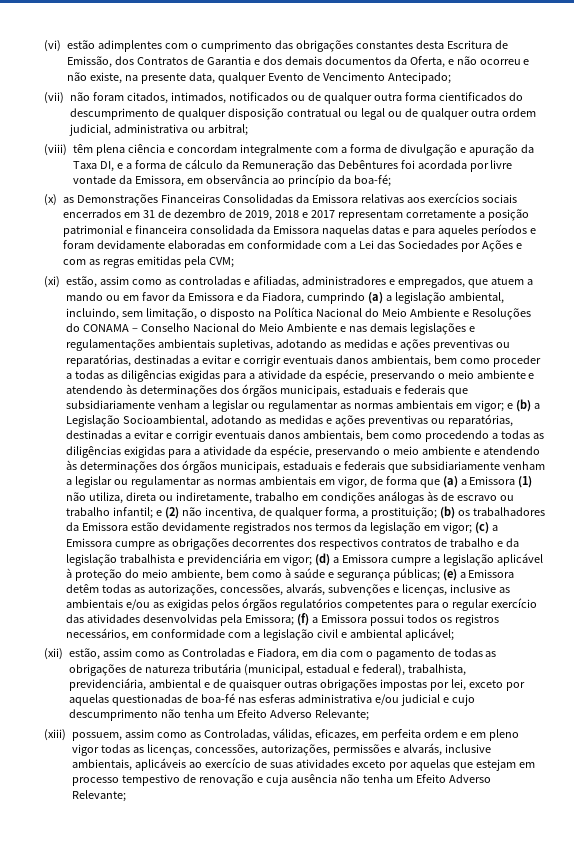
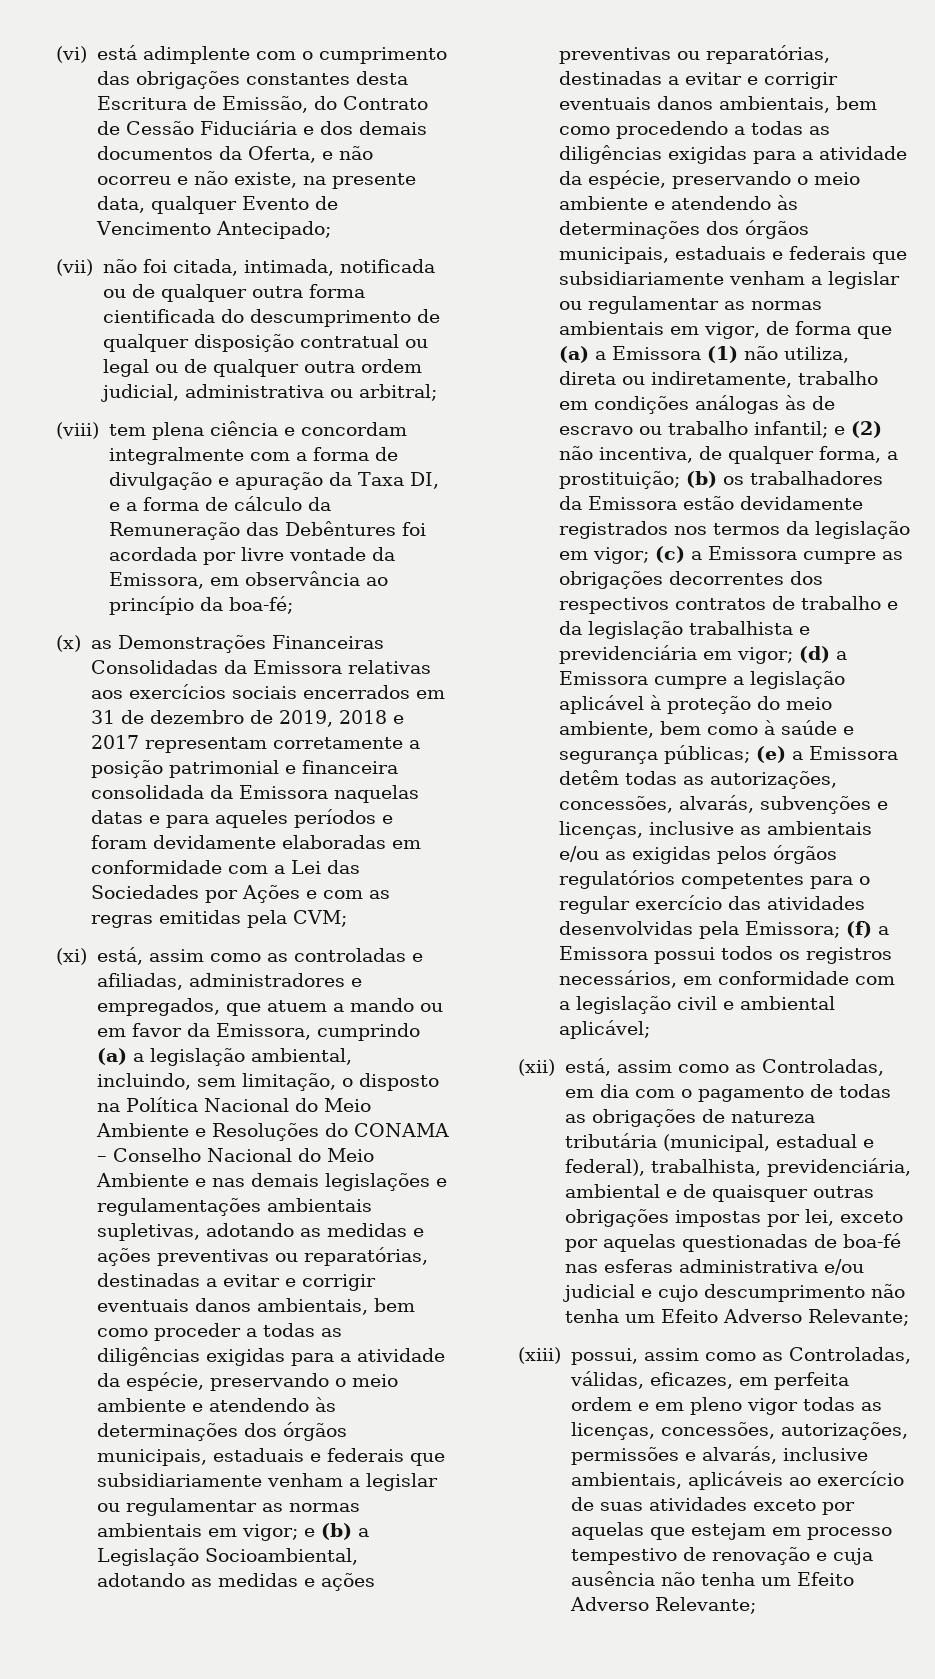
- (vi) estão adimplentes com o cumprimento das obrigações constantes desta Escritura de Emissão, dos Contratos de Garantia e dos demais documentos da Oferta, e não ocorreu e não existe, na presente data, qualquer Evento de Vencimento Antecipado;
+ (vi) está adimplente com o cumprimento das obrigações constantes desta Escritura de Emissão, do Contrato de Cessão Fiduciária e dos demais documentos da Oferta, e não ocorreu e não existe, na presente data, qualquer Evento de Vencimento Antecipado;
- (vii) não foram citados, intimados, notificados ou de qualquer outra forma cientificados do descumprimento de qualquer disposição contratual ou legal ou de qualquer outra ordem judicial, administrativa ou arbitral;
+ (vii) não foi citada, intimada, notificada ou de qualquer outra forma cientificada do descumprimento de qualquer disposição contratual ou legal ou de qualquer outra ordem judicial, administrativa ou arbitral;
- (viii) têm plena ciência e concordam integralmente com a forma de divulgação e apuração da Taxa DI, e a forma de cálculo da Remuneração das Debêntures foi acordada por livre vontade da Emissora, em observância ao princípio da boa-fé;
+ (viii) tem plena ciência e concordam integralmente com a forma de divulgação e apuração da Taxa DI, e a forma de cálculo da Remuneração das Debêntures foi acordada por livre vontade da Emissora, em observância ao princípio da boa-fé;
- (xi) estão, assim como as controladas e afiliadas, administradores e empregados, que atuem a mando ou em favor da Emissora e da Fiadora, cumprindo (a) a legislação ambiental, incluindo, sem limitação, o disposto na Política Nacional do Meio Ambiente e Resoluções do CONAMA – Conselho Nacional do Meio Ambiente e nas demais legislações e regulamentações ambientais supletivas, adotando as medidas e ações preventivas ou reparatórias, destinadas a evitar e corrigir eventuais danos ambientais, bem como proceder a todas as diligências exigidas para a atividade da espécie, preservando o meio ambiente e atendendo às determinações dos órgãos municipais, estaduais e federais que subsidiariamente venham a legislar ou regulamentar as normas ambientais em vigor;
+ (xi) está, assim como as controladas e afiliadas, administradores e empregados, que atuem a mando ou em favor da Emissora, cumprindo (a) a legislação ambiental, incluindo, sem limitação, o disposto na Política Nacional do Meio Ambiente e Resoluções do CONAMA – Conselho Nacional do Meio Ambiente e nas demais legislações e regulamentações ambientais supletivas, adotando as medidas e ações preventivas ou reparatórias, destinadas a evitar e corrigir eventuais danos ambientais, bem como proceder a todas as diligências exigidas para a atividade da espécie, preservando o meio ambiente e atendendo às determinações dos órgãos municipais, estaduais e federais que subsidiariamente venham a legislar ou regulamentar as normas ambientais em vigor;
- (xii) estão, assim como as Controladas e Fiadora, em dia com o pagamento de todas as obrigações de natureza tributária (municipal, estadual e federal), trabalhista, previdenciária, ambiental e de quaisquer outras obrigações impostas por lei, exceto por aquelas questionadas de boa-fé nas esferas administrativa e/ou judicial e cujo descumprimento não tenha um Efeito Adverso Relevante;
+ (xii) está, assim como as Controladas, em dia com o pagamento de todas as obrigações de natureza tributária (municipal, estadual e federal), trabalhista, previdenciária, ambiental e de quaisquer outras obrigações impostas por lei, exceto por aquelas questionadas de boa-fé nas esferas administrativa e/ou judicial e cujo descumprimento não tenha um Efeito Adverso Relevante;
- (xiii) possuem, assim como as Controladas, válidas, eficazes, em perfeita ordem e em pleno vigor todas as licenças, concessões, autorizações, permissões e alvarás, inclusive ambientais, aplicáveis ao exercício de suas atividades exceto por aquelas que estejam em processo tempestivo de renovação e cuja ausência não tenha um Efeito Adverso Relevante;
+ (xiii) possui, assim como as Controladas, válidas, eficazes, em perfeita ordem e em pleno vigor todas as licenças, concessões, autorizações, permissões e alvarás, inclusive ambientais, aplicáveis ao exercício de suas atividades exceto por aquelas que estejam em processo tempestivo de renovação e cuja ausência não tenha um Efeito Adverso Relevante;

